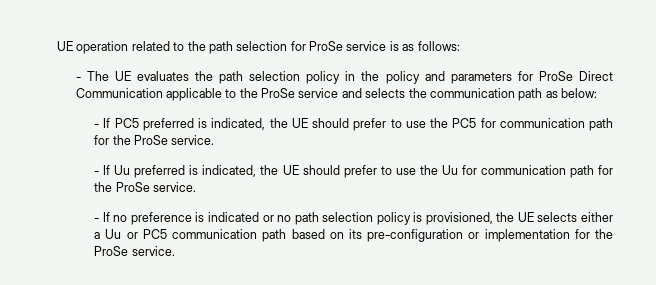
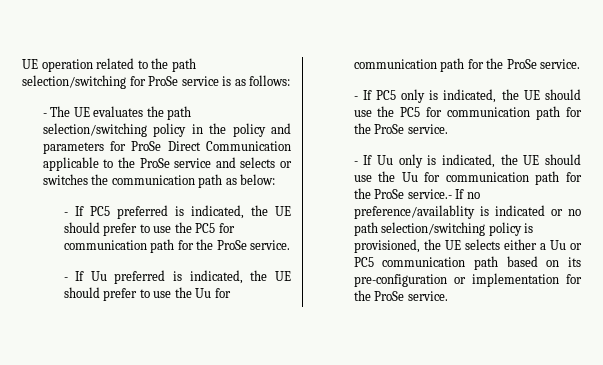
- UE operation related to the path selection for ProSe service is as follows:
+ UE operation related to the path selection/switching for ProSe service is as follows:
- - The UE evaluates the path selection policy in the policy and parameters for ProSe Direct Communication applicable to the ProSe service and selects the communication path as below:
+ - The UE evaluates the path selection/switching policy in the policy and parameters for ProSe Direct Communication applicable to the ProSe service and selects or switches the communication path as below:
- - If no preference is indicated or no path selection policy is provisioned, the UE selects either a Uu or PC5 communication path based on its pre-configuration or implementation for the ProSe service.
+ - If PC5 only is indicated, the UE should use the PC5 for communication path for the ProSe service.
+ - If Uu only is indicated, the UE should use the Uu for communication path for the ProSe service.- If no preference/availablity is indicated or no path selection/switching policy is provisioned, the UE selects either a Uu or PC5 communication path based on its pre-configuration or implementation for the ProSe service.

